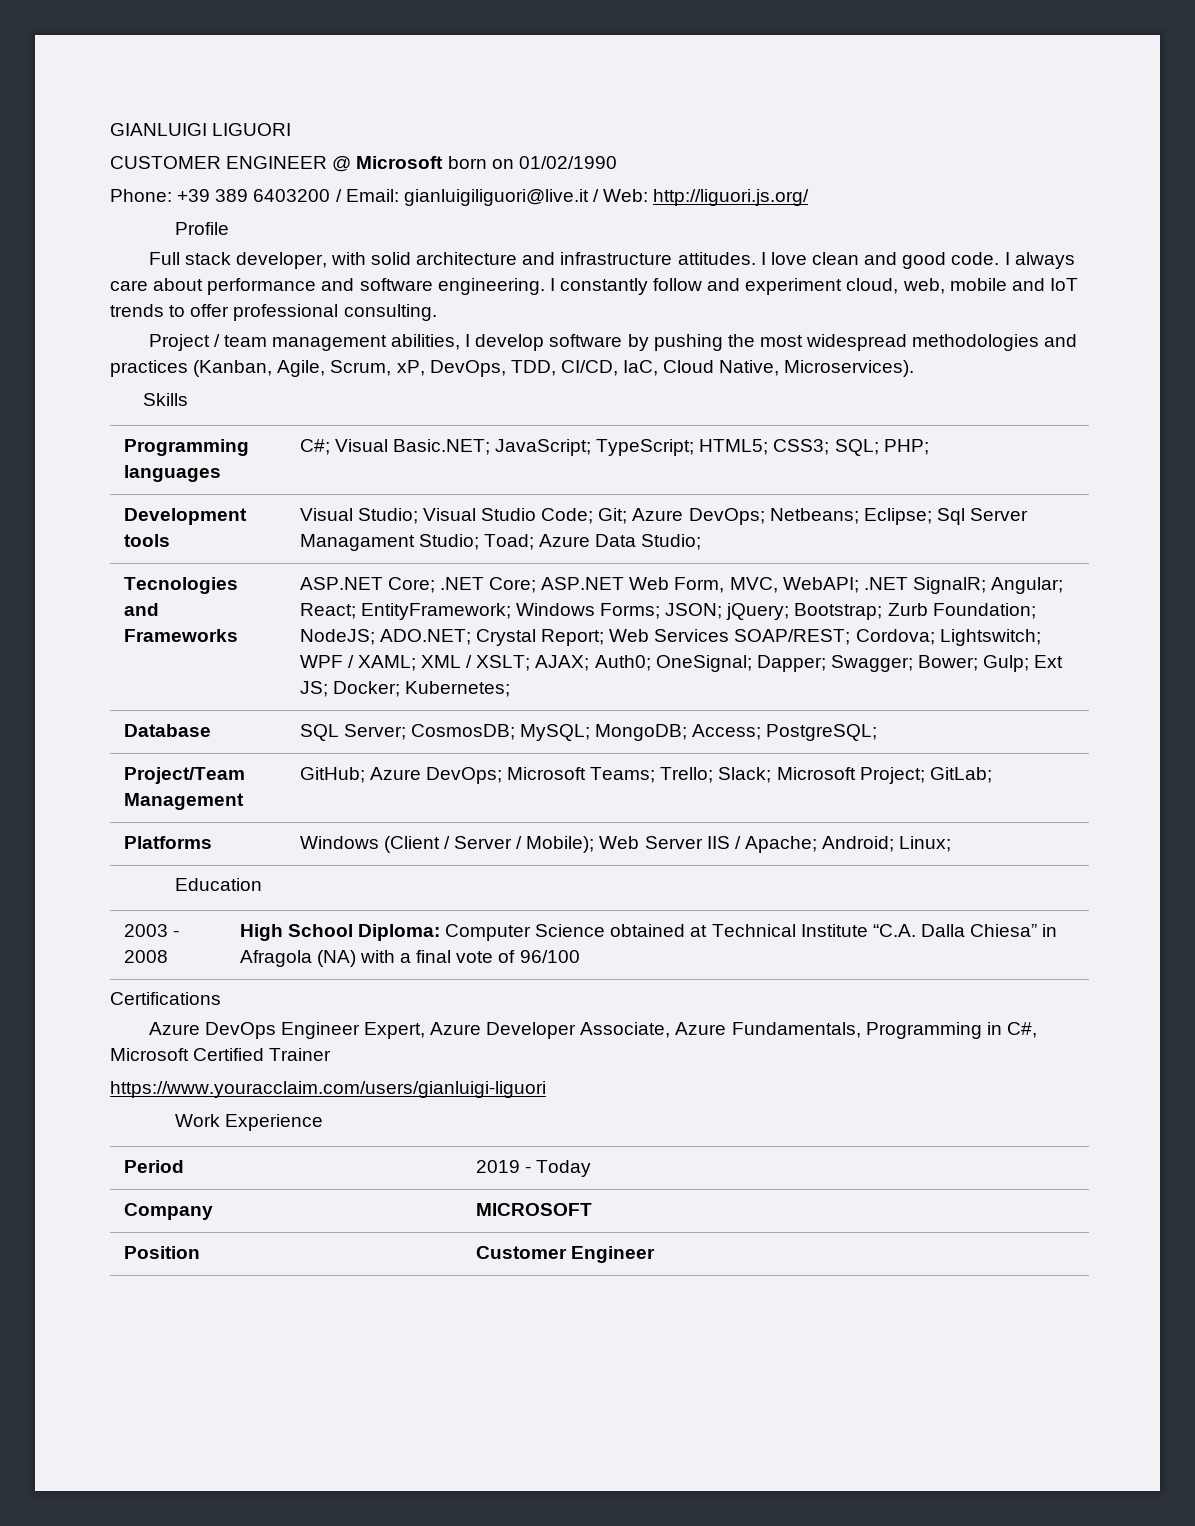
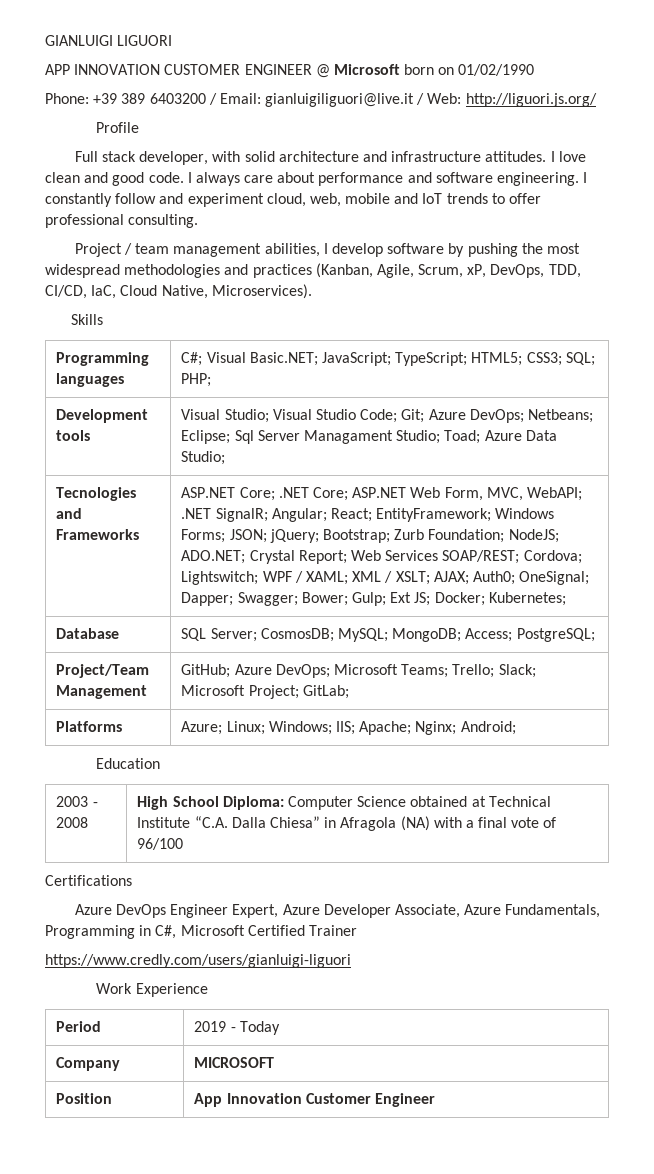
- CUSTOMER ENGINEER @ Microsoft born on 01/02/1990
+ APP INNOVATION CUSTOMER ENGINEER @ Microsoft born on 01/02/1990
- Platforms | Windows (Client / Server / Mobile); Web Server IIS / Apache; Android; Linux;
+ Platforms | Azure; Linux; Windows; IIS; Apache; Nginx; Android;
- https://www.youracclaim.com/users/gianluigi-liguori
+ https://www.credly.com/users/gianluigi-liguori
- Position | Customer Engineer
+ Position | App Innovation Customer Engineer

